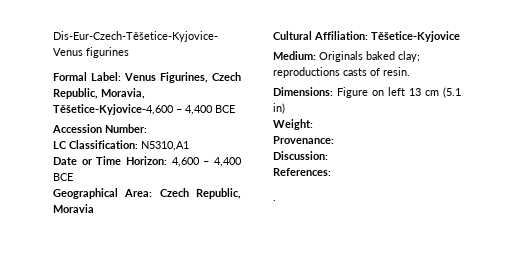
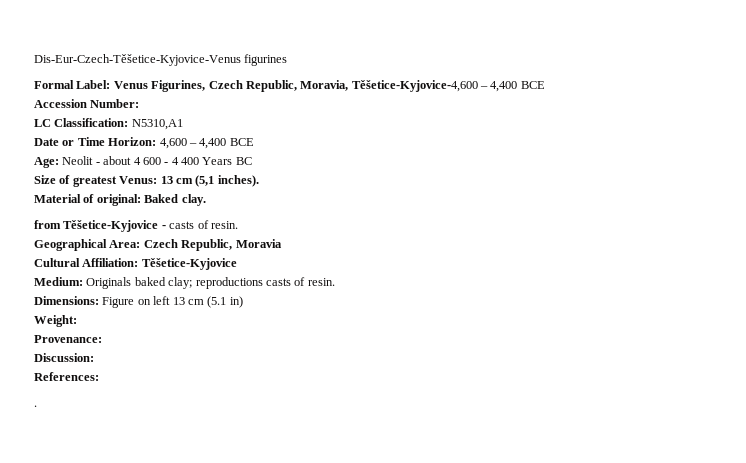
+ Age: Neolit - about 4 600 - 4 400 Years BC
+ Size of greatest Venus: 13 cm (5,1 inches).
+ Material of original: Baked clay.
+ from Těšetice-Kyjovice - casts of resin.

